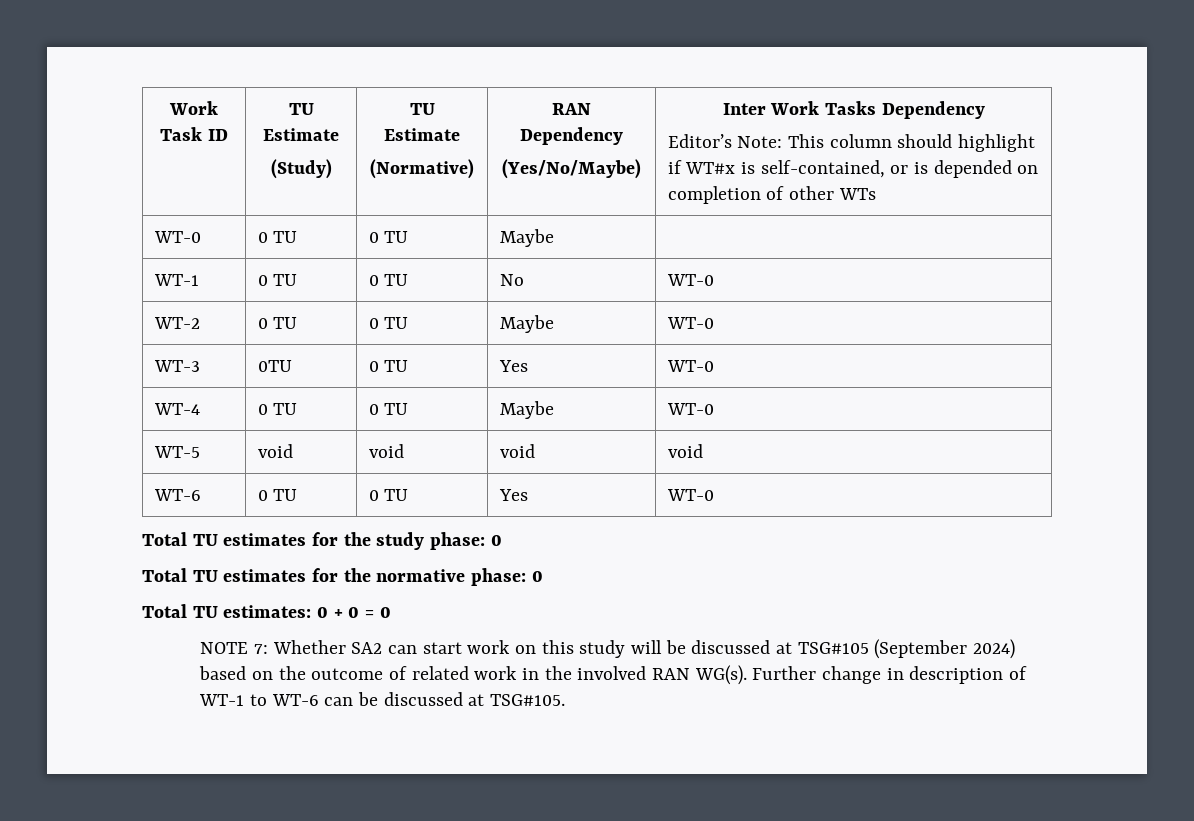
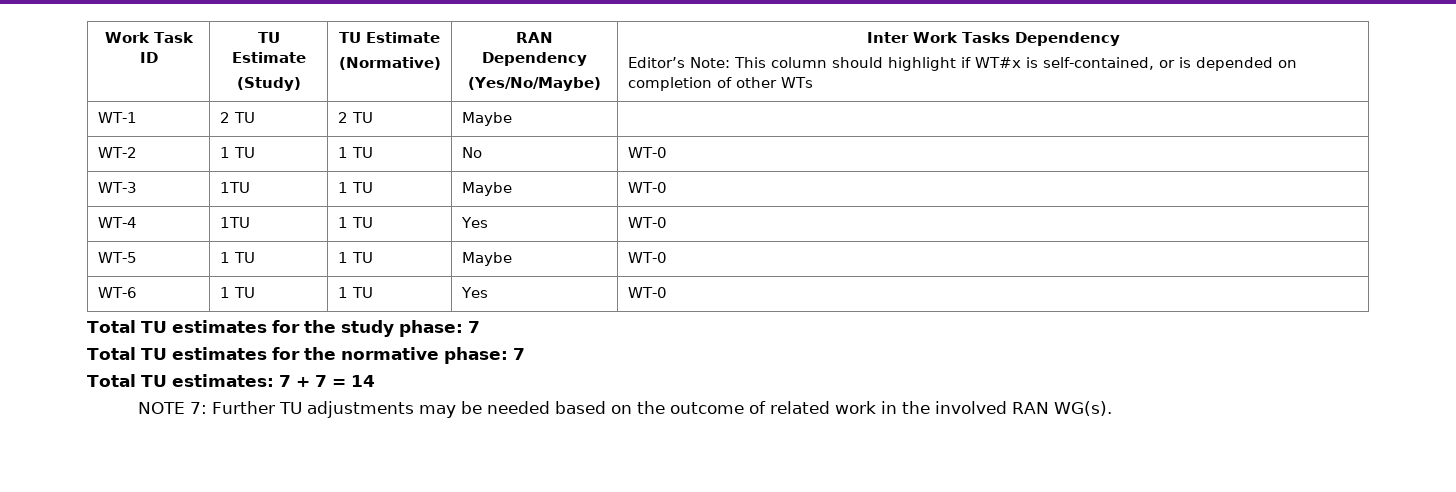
- WT-0 | 0 TU | 0 TU | Maybe |
+ WT-1 | 2 TU | 2 TU | Maybe |
- WT-1 | 0 TU | 0 TU | No | WT-0
+ WT-2 | 1 TU | 1 TU | No | WT-0
- WT-2 | 0 TU | 0 TU | Maybe | WT-0
- WT-3 | 0TU | 0 TU | Yes | WT-0
- WT-4 | 0 TU | 0 TU | Maybe | WT-0
- WT-5 | void | void | void | void
+ WT-3 | 1TU | 1 TU | Maybe | WT-0
+ WT-4 | 1TU | 1 TU | Yes | WT-0
+ WT-5 | 1 TU | 1 TU | Maybe | WT-0
- WT-6 | 0 TU | 0 TU | Yes | WT-0
+ WT-6 | 1 TU | 1 TU | Yes | WT-0
- Total TU estimates for the study phase: 0
+ Total TU estimates for the study phase: 7
- Total TU estimates for the normative phase: 0
+ Total TU estimates for the normative phase: 7
- Total TU estimates: 0 + 0 = 0
- NOTE 7: Whether SA2 can start work on this study will be discussed at TSG#105 (September 2024) based on the outcome of related work in the involved RAN WG(s). Further change in description of WT-1 to WT-6 can be discussed at TSG#105.
+ Total TU estimates: 7 + 7 = 14
+ NOTE 7: Further TU adjustments may be needed based on the outcome of related work in the involved RAN WG(s).

